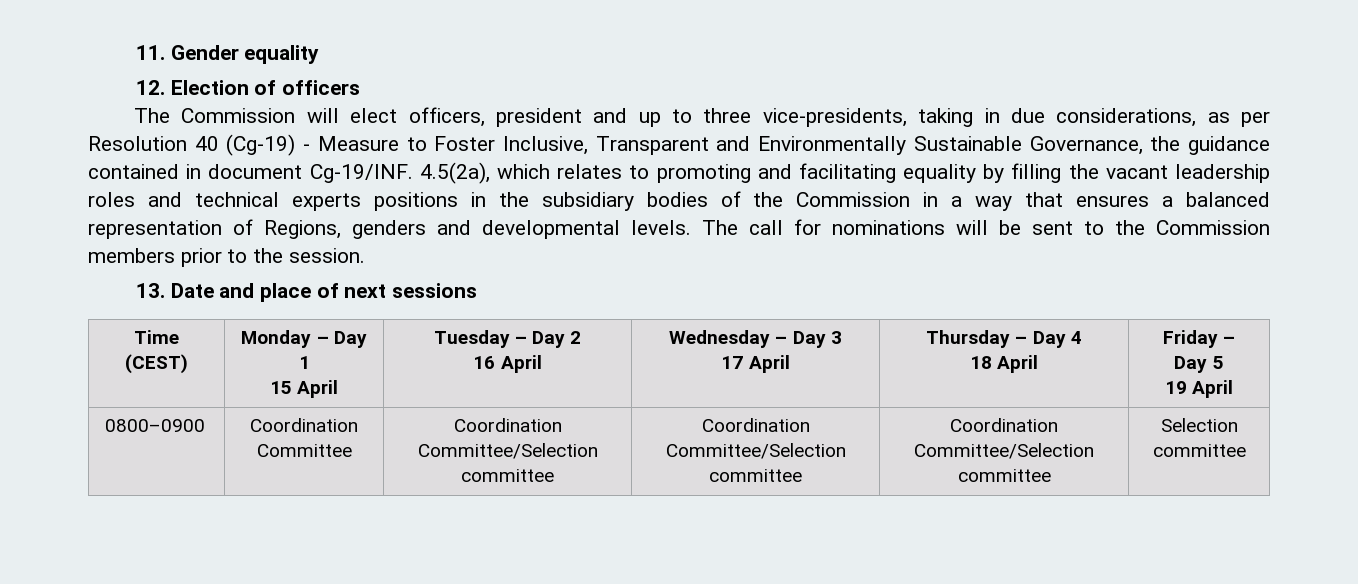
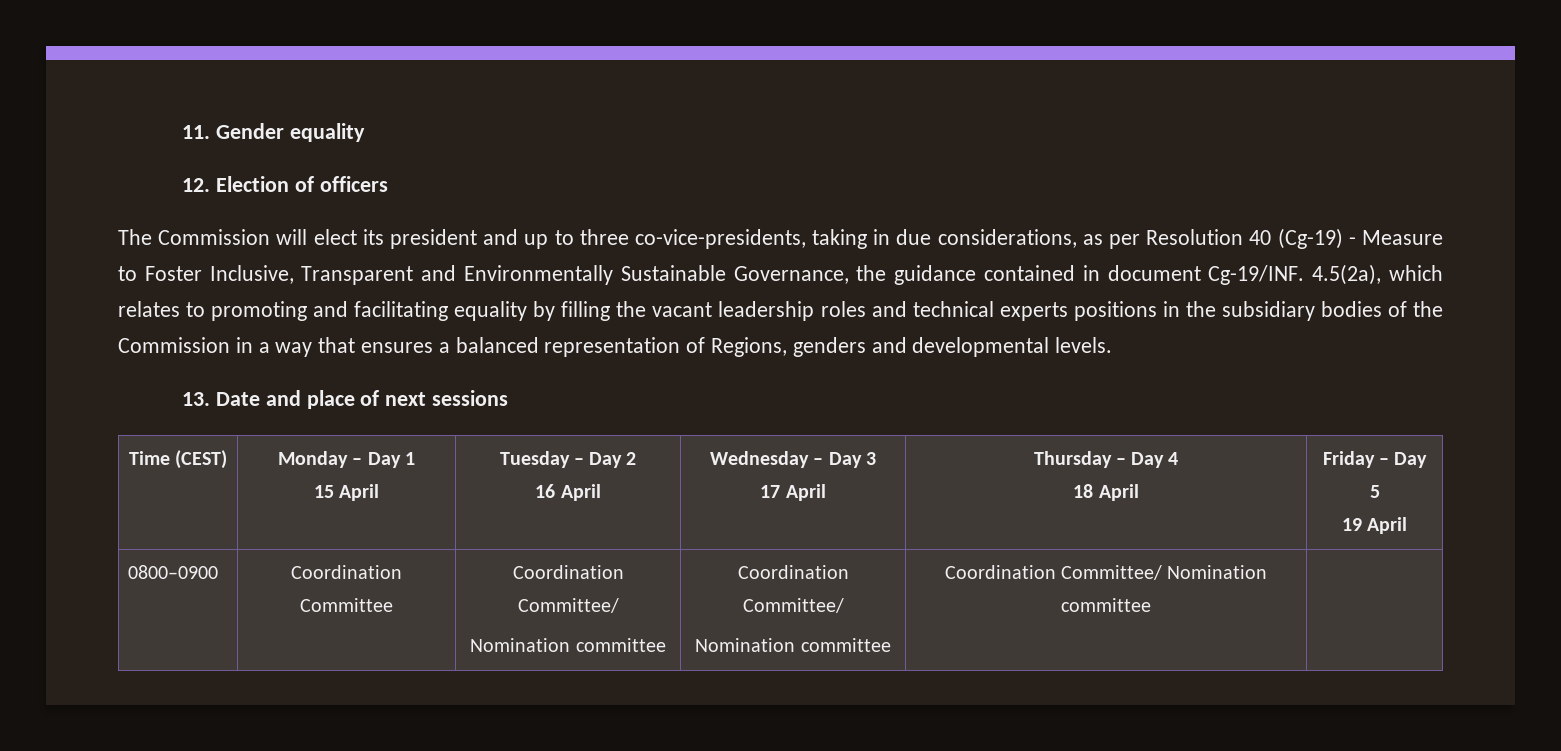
- The Commission will elect officers, president and up to three vice-presidents, taking in due considerations, as per Resolution 40 (Cg-19) - Measure to Foster Inclusive, Transparent and Environmentally Sustainable Governance, the guidance contained in document Cg-19/INF.
+ The Commission will elect its president and up to three co-vice-presidents, taking in due considerations, as per Resolution 40 (Cg-19) - Measure to Foster Inclusive, Transparent and Environmentally Sustainable Governance, the guidance contained in document Cg-19/INF.
- The call for nominations will be sent to the Commission members prior to the session.
- 0800–0900 | Coordination Committee | Coordination Committee/Selection committee | Coordination Committee/Selection committee | Coordination Committee/Selection committee | Selection committee
+ 0800–0900 | Coordination Committee | Coordination Committee/
+ Nomination committee | Coordination Committee/
+ Nomination committee | Coordination Committee/ Nomination committee |

